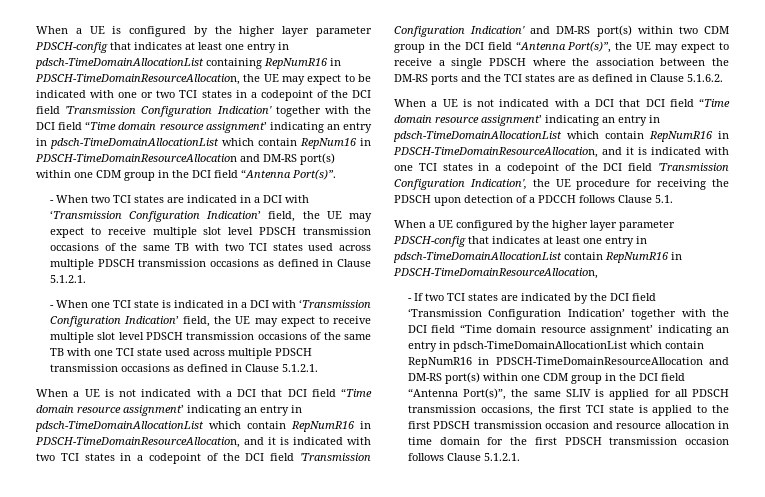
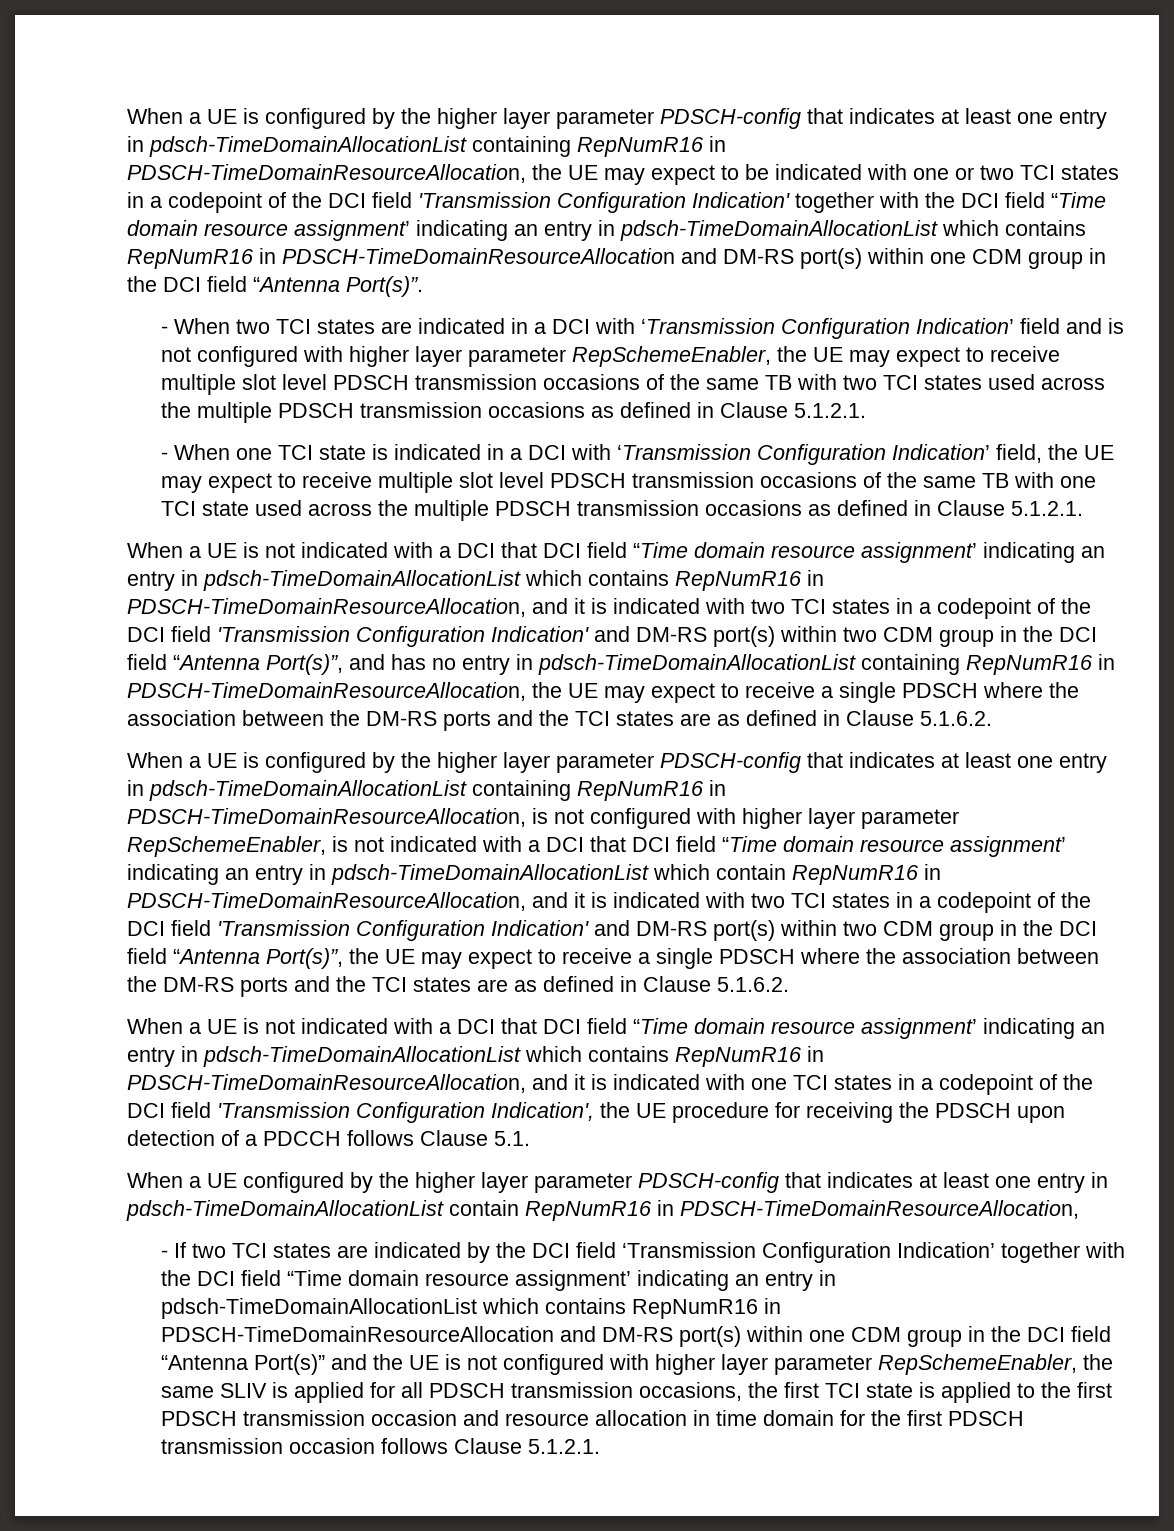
- When a UE is configured by the higher layer parameter PDSCH-config that indicates at least one entry in pdsch-TimeDomainAllocationList containing RepNumR16 in PDSCH-TimeDomainResourceAllocation, the UE may expect to be indicated with one or two TCI states in a codepoint of the DCI field 'Transmission Configuration Indication' together with the DCI field “Time domain resource assignment’ indicating an entry in pdsch-TimeDomainAllocationList which contain RepNum16 in PDSCH-TimeDomainResourceAllocation and DM-RS port(s) within one CDM group in the DCI field “Antenna Port(s)”.
+ When a UE is configured by the higher layer parameter PDSCH-config that indicates at least one entry in pdsch-TimeDomainAllocationList containing RepNumR16 in PDSCH-TimeDomainResourceAllocation, the UE may expect to be indicated with one or two TCI states in a codepoint of the DCI field 'Transmission Configuration Indication' together with the DCI field “Time domain resource assignment’ indicating an entry in pdsch-TimeDomainAllocationList which contains RepNumR16 in PDSCH-TimeDomainResourceAllocation and DM-RS port(s) within one CDM group in the DCI field “Antenna Port(s)”.
- - When two TCI states are indicated in a DCI with ‘Transmission Configuration Indication’ field, the UE may expect to receive multiple slot level PDSCH transmission occasions of the same TB with two TCI states used across multiple PDSCH transmission occasions as defined in Clause 5.1.2.1.
+ - When two TCI states are indicated in a DCI with ‘Transmission Configuration Indication’ field and is not configured with higher layer parameter RepSchemeEnabler, the UE may expect to receive multiple slot level PDSCH transmission occasions of the same TB with two TCI states used across the multiple PDSCH transmission occasions as defined in Clause 5.1.2.1.
- - When one TCI state is indicated in a DCI with ‘Transmission Configuration Indication’ field, the UE may expect to receive multiple slot level PDSCH transmission occasions of the same TB with one TCI state used across multiple PDSCH transmission occasions as defined in Clause 5.1.2.1.
+ - When one TCI state is indicated in a DCI with ‘Transmission Configuration Indication’ field, the UE may expect to receive multiple slot level PDSCH transmission occasions of the same TB with one TCI state used across the multiple PDSCH transmission occasions as defined in Clause 5.1.2.1.
- When a UE is not indicated with a DCI that DCI field “Time domain resource assignment’ indicating an entry in pdsch-TimeDomainAllocationList which contain RepNumR16 in PDSCH-TimeDomainResourceAllocation, and it is indicated with two TCI states in a codepoint of the DCI field 'Transmission Configuration Indication' and DM-RS port(s) within two CDM group in the DCI field “Antenna Port(s)”, the UE may expect to receive a single PDSCH where the association between the DM-RS ports and the TCI states are as defined in Clause 5.1.6.2.
+ When a UE is not indicated with a DCI that DCI field “Time domain resource assignment’ indicating an entry in pdsch-TimeDomainAllocationList which contains RepNumR16 in PDSCH-TimeDomainResourceAllocation, and it is indicated with two TCI states in a codepoint of the DCI field 'Transmission Configuration Indication' and DM-RS port(s) within two CDM group in the DCI field “Antenna Port(s)”, and has no entry in pdsch-TimeDomainAllocationList containing RepNumR16 in PDSCH-TimeDomainResourceAllocation, the UE may expect to receive a single PDSCH where the association between the DM-RS ports and the TCI states are as defined in Clause 5.1.6.2.
+ When a UE is configured by the higher layer parameter PDSCH-config that indicates at least one entry in pdsch-TimeDomainAllocationList containing RepNumR16 in PDSCH-TimeDomainResourceAllocation, is not configured with higher layer parameter RepSchemeEnabler, is not indicated with a DCI that DCI field “Time domain resource assignment’ indicating an entry in pdsch-TimeDomainAllocationList which contain RepNumR16 in PDSCH-TimeDomainResourceAllocation, and it is indicated with two TCI states in a codepoint of the DCI field 'Transmission Configuration Indication' and DM-RS port(s) within two CDM group in the DCI field “Antenna Port(s)”, the UE may expect to receive a single PDSCH where the association between the DM-RS ports and the TCI states are as defined in Clause 5.1.6.2.
- When a UE is not indicated with a DCI that DCI field “Time domain resource assignment’ indicating an entry in pdsch-TimeDomainAllocationList which contain RepNumR16 in PDSCH-TimeDomainResourceAllocation, and it is indicated with one TCI states in a codepoint of the DCI field 'Transmission Configuration Indication', the UE procedure for receiving the PDSCH upon detection of a PDCCH follows Clause 5.1.
+ When a UE is not indicated with a DCI that DCI field “Time domain resource assignment’ indicating an entry in pdsch-TimeDomainAllocationList which contains RepNumR16 in PDSCH-TimeDomainResourceAllocation, and it is indicated with one TCI states in a codepoint of the DCI field 'Transmission Configuration Indication', the UE procedure for receiving the PDSCH upon detection of a PDCCH follows Clause 5.1.
- - If two TCI states are indicated by the DCI field ‘Transmission Configuration Indication’ together with the DCI field “Time domain resource assignment’ indicating an entry in pdsch-TimeDomainAllocationList which contain RepNumR16 in PDSCH-TimeDomainResourceAllocation and DM-RS port(s) within one CDM group in the DCI field “Antenna Port(s)”, the same SLIV is applied for all PDSCH transmission occasions, the first TCI state is applied to the first PDSCH transmission occasion and resource allocation in time domain for the first PDSCH transmission occasion follows Clause 5.1.2.1.
+ - If two TCI states are indicated by the DCI field ‘Transmission Configuration Indication’ together with the DCI field “Time domain resource assignment’ indicating an entry in pdsch-TimeDomainAllocationList which contains RepNumR16 in PDSCH-TimeDomainResourceAllocation and DM-RS port(s) within one CDM group in the DCI field “Antenna Port(s)” and the UE is not configured with higher layer parameter RepSchemeEnabler, the same SLIV is applied for all PDSCH transmission occasions, the first TCI state is applied to the first PDSCH transmission occasion and resource allocation in time domain for the first PDSCH transmission occasion follows Clause 5.1.2.1.

